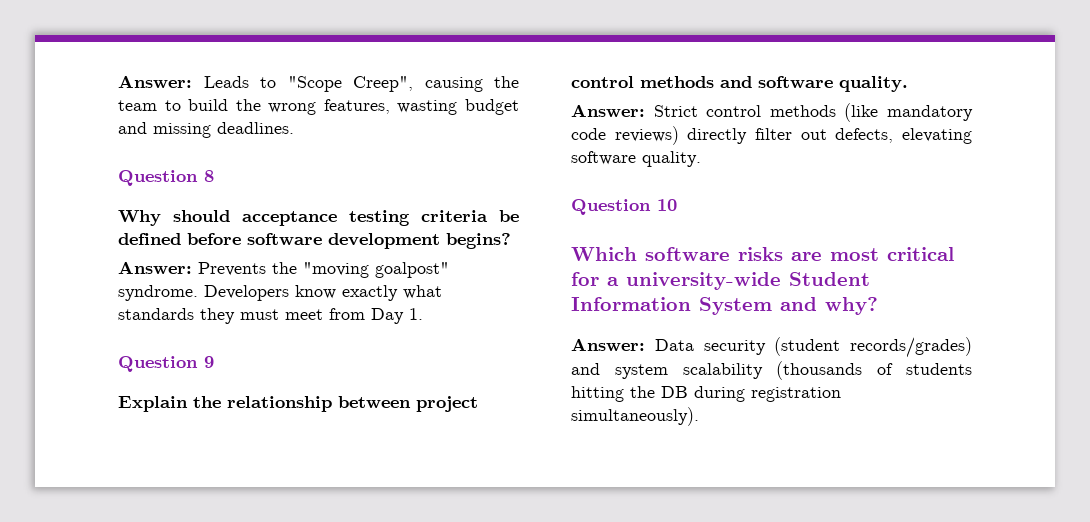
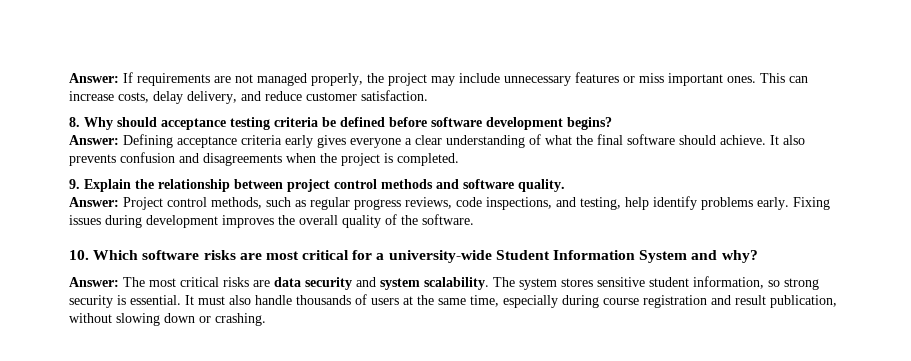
- Answer: Leads to "Scope Creep", causing the team to build the wrong features, wasting budget and missing deadlines.
- Question 8
- Why should acceptance testing criteria be defined before software development begins?
+ Answer: If requirements are not managed properly, the project may include unnecessary features or miss important ones. This can increase costs, delay delivery, and reduce customer satisfaction.
+ 8. Why should acceptance testing criteria be defined before software development begins?
- Answer: Prevents the "moving goalpost" syndrome. Developers know exactly what standards they must meet from Day 1.
- Question 9
- Explain the relationship between project control methods and software quality.
+ Answer: Defining acceptance criteria early gives everyone a clear understanding of what the final software should achieve. It also prevents confusion and disagreements when the project is completed.
+ 9. Explain the relationship between project control methods and software quality.
- Answer: Strict control methods (like mandatory code reviews) directly filter out defects, elevating software quality.
- Question 10
- Which software risks are most critical for a university-wide Student Information System and why?
+ Answer: Project control methods, such as regular progress reviews, code inspections, and testing, help identify problems early. Fixing issues during development improves the overall quality of the software.
+ 10. Which software risks are most critical for a university-wide Student Information System and why?
- Answer: Data security (student records/grades) and system scalability (thousands of students hitting the DB during registration simultaneously).
+ Answer: The most critical risks are data security and system scalability. The system stores sensitive student information, so strong security is essential. It must also handle thousands of users at the same time, especially during course registration and result publication, without slowing down or crashing.

